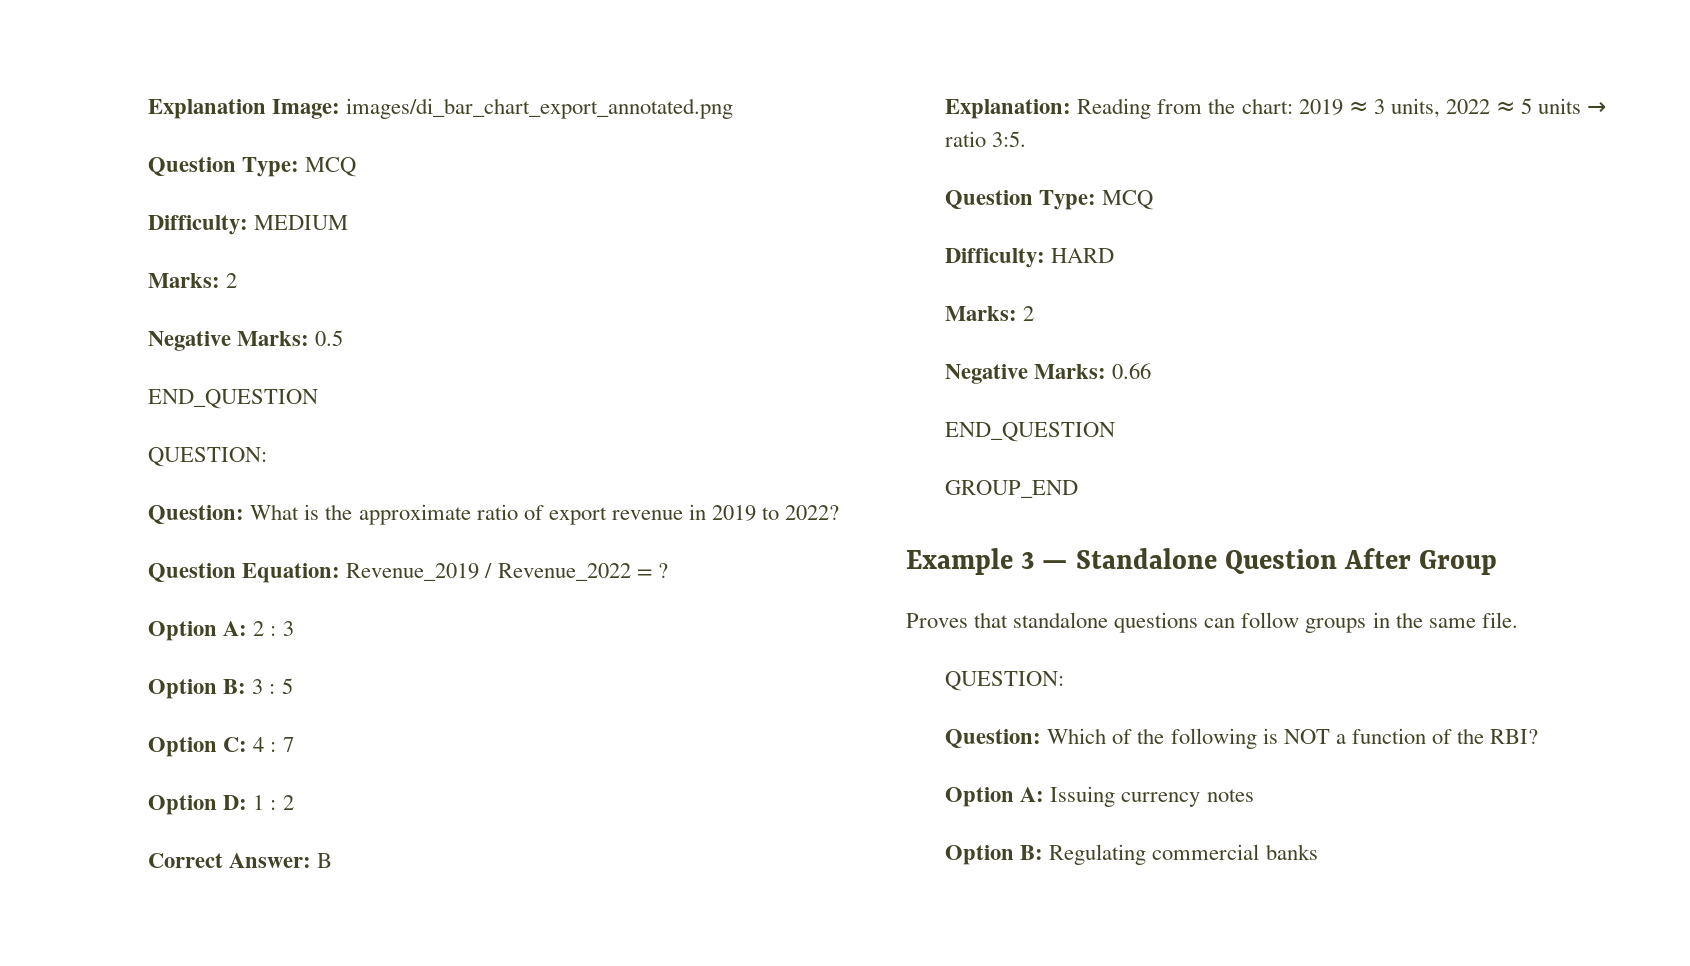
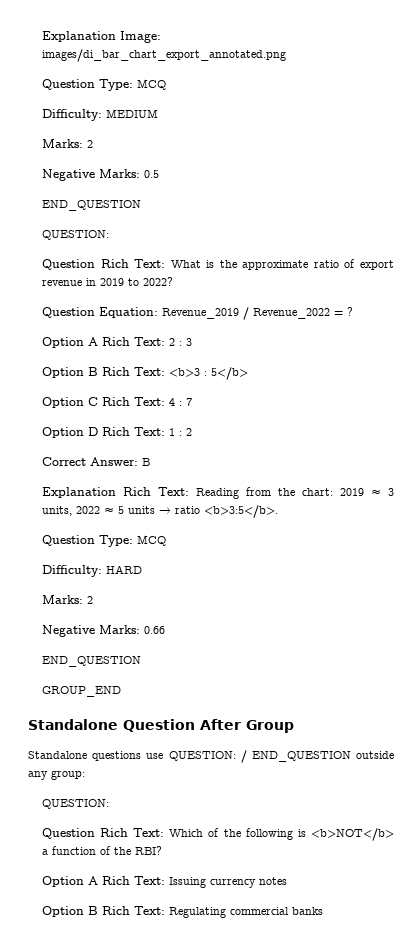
- Question: What is the approximate ratio of export revenue in 2019 to 2022?
+ Question Rich Text: What is the approximate ratio of export revenue in 2019 to 2022?
- Option A: 2 : 3
+ Option A Rich Text: 2 : 3
- Option B: 3 : 5
- Option C: 4 : 7
+ Option B Rich Text: <b>3 : 5</b>
+ Option C Rich Text: 4 : 7
- Option D: 1 : 2
+ Option D Rich Text: 1 : 2
- Explanation: Reading from the chart: 2019 ≈ 3 units, 2022 ≈ 5 units → ratio 3:5.
+ Explanation Rich Text: Reading from the chart: 2019 ≈ 3 units, 2022 ≈ 5 units → ratio <b>3:5</b>.
- Example 3 — Standalone Question After Group
+ Standalone Question After Group
- Proves that standalone questions can follow groups in the same file.
+ Standalone questions use QUESTION: / END_QUESTION outside any group:
  QUESTION:
- Question: Which of the following is NOT a function of the RBI?
+ Question Rich Text: Which of the following is <b>NOT</b> a function of the RBI?
- Option A: Issuing currency notes
+ Option A Rich Text: Issuing currency notes
- Option B: Regulating commercial banks
+ Option B Rich Text: Regulating commercial banks

